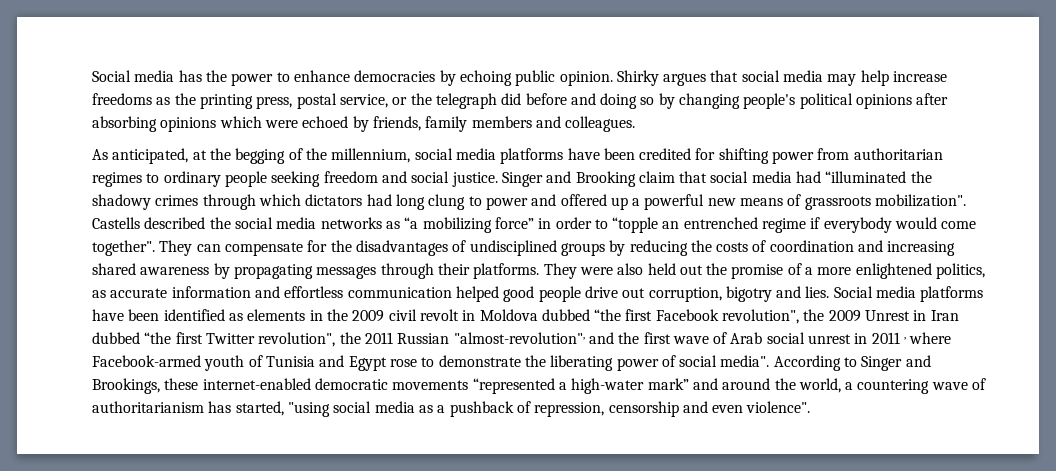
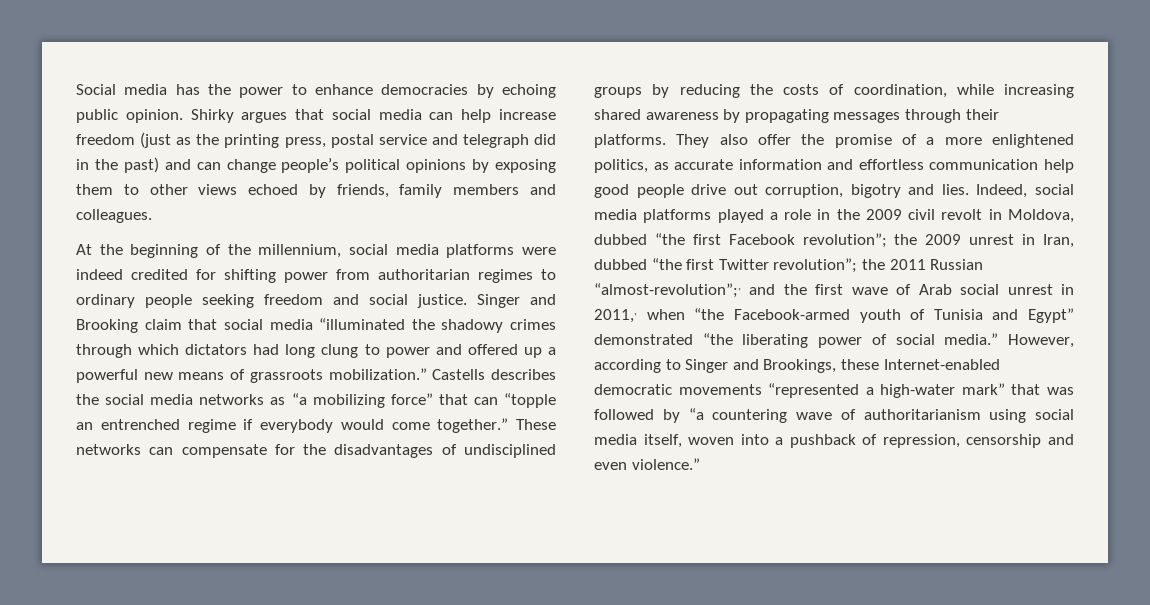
- Shirky argues that social media may help increase freedoms as the printing press, postal service, or the telegraph did before and doing so by changing people's political opinions after absorbing opinions which were echoed by friends, family members and colleagues.
+ Shirky argues that social media can help increase freedom (just as the printing press, postal service and telegraph did in the past) and can change people’s political opinions by exposing them to other views echoed by friends, family members and colleagues.
- As anticipated, at the begging of the millennium, social media platforms have been credited for shifting power from authoritarian regimes to ordinary people seeking freedom and social justice.
+ At the beginning of the millennium, social media platforms were indeed credited for shifting power from authoritarian regimes to ordinary people seeking freedom and social justice.
- Singer and Brooking claim that social media had “illuminated the shadowy crimes through which dictators had long clung to power and offered up a powerful new means of grassroots mobilization". Castells described the social media networks as “a mobilizing force” in order to “topple an entrenched regime if everybody would come together". They can compensate for the disadvantages of undisciplined groups by reducing the costs of coordination and increasing shared awareness by propagating messages through their platforms.
+ Singer and Brooking claim that social media “illuminated the shadowy crimes through which dictators had long clung to power and offered up a powerful new means of grassroots mobilization.” Castells describes the social media networks as “a mobilizing force” that can “topple an entrenched regime if everybody would come together.” These networks can compensate for the disadvantages of undisciplined groups by reducing the costs of coordination, while increasing shared awareness by propagating messages through their platforms.
- They were also held out the promise of a more enlightened politics, as accurate information and effortless communication helped good people drive out corruption, bigotry and lies.
+ They also offer the promise of a more enlightened politics, as accurate information and effortless communication help good people drive out corruption, bigotry and lies.
- Social media platforms have been identified as elements in the 2009 civil revolt in Moldova dubbed “the first Facebook revolution", the 2009 Unrest in Iran dubbed “the first Twitter revolution", the 2011 Russian "almost-revolution", and the first wave of Arab social unrest in 2011 , where Facebook-armed youth of Tunisia and Egypt rose to demonstrate the liberating power of social media". According to Singer and Brookings, these internet-enabled democratic movements “represented a high-water mark” and around the world, a countering wave of authoritarianism has started, "using social media as a pushback of repression, censorship and even violence".
+ Indeed, social media platforms played a role in the 2009 civil revolt in Moldova, dubbed “the first Facebook revolution”; the 2009 unrest in Iran, dubbed “the first Twitter revolution”; the 2011 Russian “almost-revolution”;, and the first wave of Arab social unrest in 2011,, when “the Facebook-armed youth of Tunisia and Egypt” demonstrated “the liberating power of social media.” However, according to Singer and Brookings, these Internet-enabled democratic movements “represented a high-water mark” that was followed by “a countering wave of authoritarianism using social media itself, woven into a pushback of repression, censorship and even violence.”

